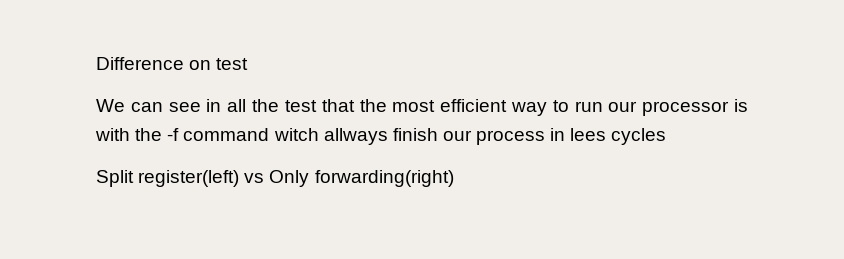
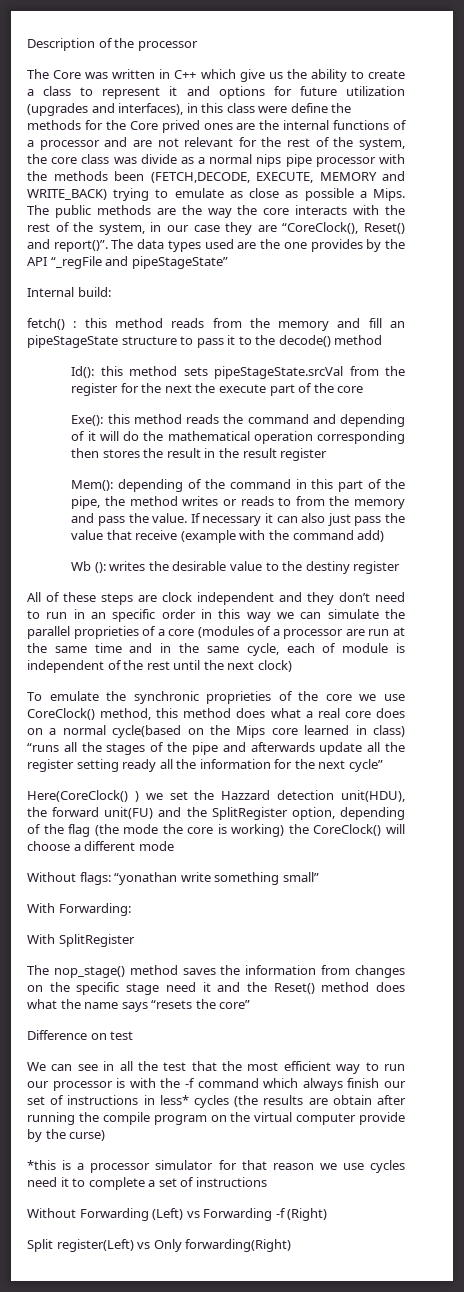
+ Description of the processor
+ The Core was written in C++ which give us the ability to create a class to represent it and options for future utilization (upgrades and interfaces), in this class were define the methods for the Core prived ones are the internal functions of a processor and are not relevant for the rest of the system, the core class was divide as a normal nips pipe processor with the methods been (FETCH,DECODE, EXECUTE, MEMORY and WRITE_BACK) trying to emulate as close as possible a Mips. The public methods are the way the core interacts with the rest of the system, in our case they are “CoreClock(), Reset() and report()”. The data types used are the one provides by the API “_regFile and pipeStageState”
+ Internal build:
+ fetch() : this method reads from the memory and fill an pipeStageState structure to pass it to the decode() method
+ Id(): this method sets pipeStageState.srcVal from the register for the next the execute part of the core
+ Exe(): this method reads the command and depending of it will do the mathematical operation corresponding then stores the result in the result register
+ Mem(): depending of the command in this part of the pipe, the method writes or reads to from the memory and pass the value. If necessary it can also just pass the value that receive (example with the command add)
+ Wb (): writes the desirable value to the destiny register
+ All of these steps are clock independent and they don’t need to run in an specific order in this way we can simulate the parallel proprieties of a core (modules of a processor are run at the same time and in the same cycle, each of module is independent of the rest until the next clock)
+ To emulate the synchronic proprieties of the core we use CoreClock() method, this method does what a real core does on a normal cycle(based on the Mips core learned in class) “runs all the stages of the pipe and afterwards update all the register setting ready all the information for the next cycle”
+ Here(CoreClock() ) we set the Hazzard detection unit(HDU), the forward unit(FU) and the SplitRegister option, depending of the flag (the mode the core is working) the CoreClock() will choose a different mode
+ Without flags: “yonathan write something small”
+ With Forwarding:
+ With SplitRegister
+ The nop_stage() method saves the information from changes on the specific stage need it and the Reset() method does what the name says “resets the core”
- We can see in all the test that the most efficient way to run our processor is with the -f command witch allways finish our process in lees cycles
+ We can see in all the test that the most efficient way to run our processor is with the -f command which always finish our set of instructions in less* cycles (the results are obtain after running the compile program on the virtual computer provide by the curse)
+ *this is a processor simulator for that reason we use cycles need it to complete a set of instructions
+ Without Forwarding (Left) vs Forwarding -f (Right)
- Split register(left) vs Only forwarding(right)
+ Split register(Left) vs Only forwarding(Right)

